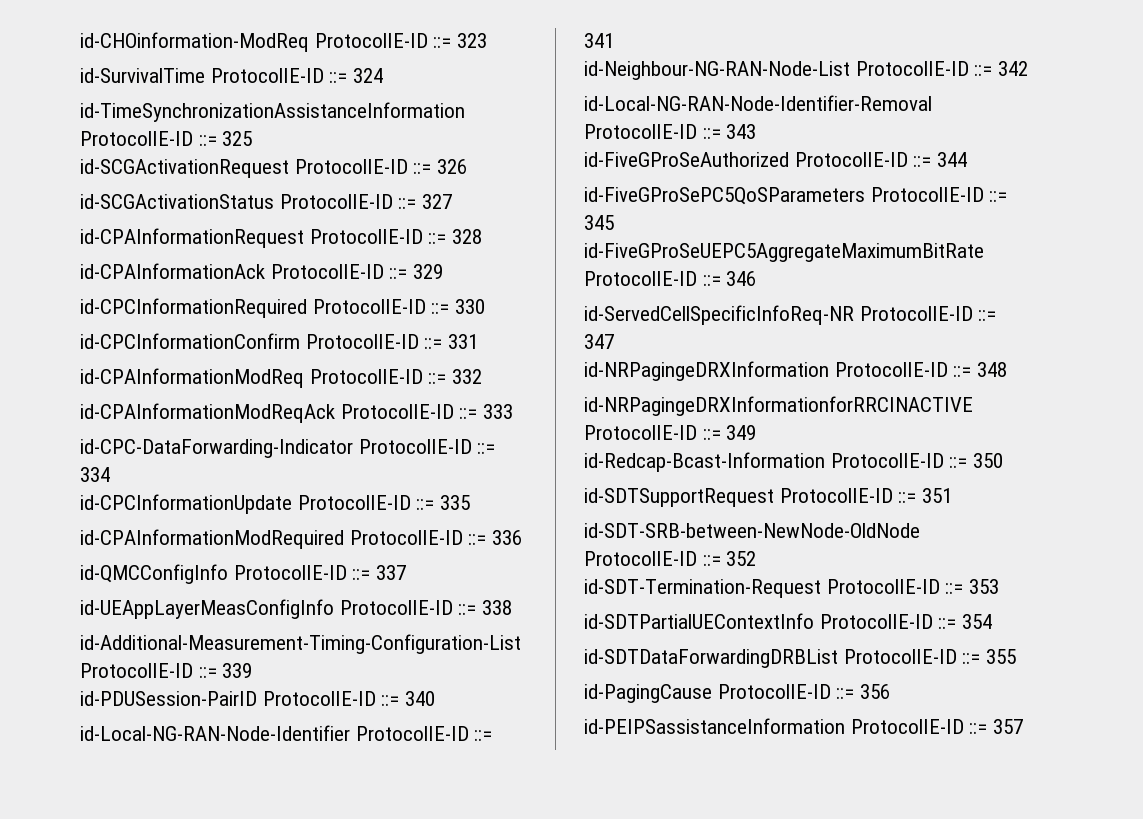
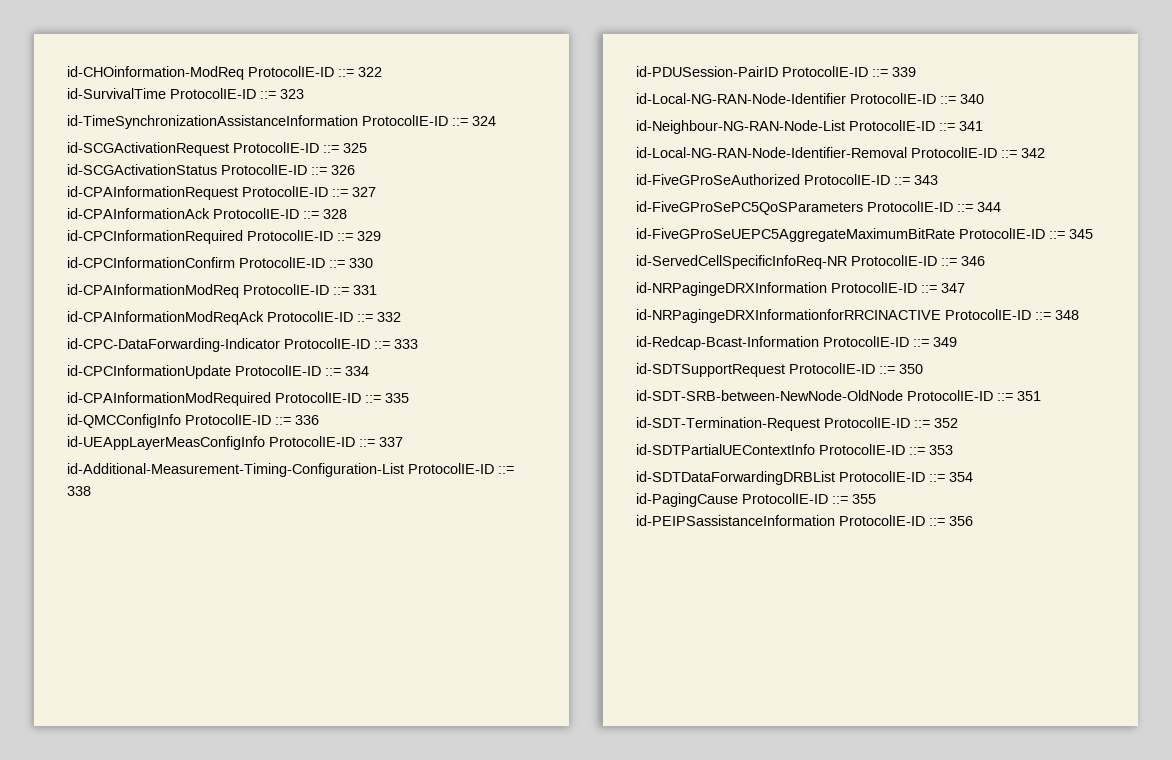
- id-CHOinformation-ModReq ProtocolIE-ID ::= 323
+ id-CHOinformation-ModReq ProtocolIE-ID ::= 322
+ id-SurvivalTime ProtocolIE-ID ::= 323
- id-SurvivalTime ProtocolIE-ID ::= 324
+ id-TimeSynchronizationAssistanceInformation ProtocolIE-ID ::= 324
- id-TimeSynchronizationAssistanceInformation ProtocolIE-ID ::= 325
+ id-SCGActivationRequest ProtocolIE-ID ::= 325
- id-SCGActivationRequest ProtocolIE-ID ::= 326
+ id-SCGActivationStatus ProtocolIE-ID ::= 326
- id-SCGActivationStatus ProtocolIE-ID ::= 327
+ id-CPAInformationRequest ProtocolIE-ID ::= 327
- id-CPAInformationRequest ProtocolIE-ID ::= 328
+ id-CPAInformationAck ProtocolIE-ID ::= 328
- id-CPAInformationAck ProtocolIE-ID ::= 329
+ id-CPCInformationRequired ProtocolIE-ID ::= 329
- id-CPCInformationRequired ProtocolIE-ID ::= 330
+ id-CPCInformationConfirm ProtocolIE-ID ::= 330
- id-CPCInformationConfirm ProtocolIE-ID ::= 331
+ id-CPAInformationModReq ProtocolIE-ID ::= 331
- id-CPAInformationModReq ProtocolIE-ID ::= 332
+ id-CPAInformationModReqAck ProtocolIE-ID ::= 332
- id-CPAInformationModReqAck ProtocolIE-ID ::= 333
+ id-CPC-DataForwarding-Indicator ProtocolIE-ID ::= 333
- id-CPC-DataForwarding-Indicator ProtocolIE-ID ::= 334
+ id-CPCInformationUpdate ProtocolIE-ID ::= 334
- id-CPCInformationUpdate ProtocolIE-ID ::= 335
+ id-CPAInformationModRequired ProtocolIE-ID ::= 335
- id-CPAInformationModRequired ProtocolIE-ID ::= 336
+ id-QMCConfigInfo ProtocolIE-ID ::= 336
- id-QMCConfigInfo ProtocolIE-ID ::= 337
+ id-UEAppLayerMeasConfigInfo ProtocolIE-ID ::= 337
- id-UEAppLayerMeasConfigInfo ProtocolIE-ID ::= 338
+ id-Additional-Measurement-Timing-Configuration-List ProtocolIE-ID ::= 338
- id-Additional-Measurement-Timing-Configuration-List ProtocolIE-ID ::= 339
+ id-PDUSession-PairID ProtocolIE-ID ::= 339
- id-PDUSession-PairID ProtocolIE-ID ::= 340
+ id-Local-NG-RAN-Node-Identifier ProtocolIE-ID ::= 340
- id-Local-NG-RAN-Node-Identifier ProtocolIE-ID ::= 341
+ id-Neighbour-NG-RAN-Node-List ProtocolIE-ID ::= 341
- id-Neighbour-NG-RAN-Node-List ProtocolIE-ID ::= 342
+ id-Local-NG-RAN-Node-Identifier-Removal ProtocolIE-ID ::= 342
- id-Local-NG-RAN-Node-Identifier-Removal ProtocolIE-ID ::= 343
+ id-FiveGProSeAuthorized ProtocolIE-ID ::= 343
- id-FiveGProSeAuthorized ProtocolIE-ID ::= 344
+ id-FiveGProSePC5QoSParameters ProtocolIE-ID ::= 344
- id-FiveGProSePC5QoSParameters ProtocolIE-ID ::= 345
+ id-FiveGProSeUEPC5AggregateMaximumBitRate ProtocolIE-ID ::= 345
- id-FiveGProSeUEPC5AggregateMaximumBitRate ProtocolIE-ID ::= 346
+ id-ServedCellSpecificInfoReq-NR ProtocolIE-ID ::= 346
- id-ServedCellSpecificInfoReq-NR ProtocolIE-ID ::= 347
+ id-NRPagingeDRXInformation ProtocolIE-ID ::= 347
- id-NRPagingeDRXInformation ProtocolIE-ID ::= 348
+ id-NRPagingeDRXInformationforRRCINACTIVE ProtocolIE-ID ::= 348
- id-NRPagingeDRXInformationforRRCINACTIVE ProtocolIE-ID ::= 349
+ id-Redcap-Bcast-Information ProtocolIE-ID ::= 349
- id-Redcap-Bcast-Information ProtocolIE-ID ::= 350
+ id-SDTSupportRequest ProtocolIE-ID ::= 350
- id-SDTSupportRequest ProtocolIE-ID ::= 351
+ id-SDT-SRB-between-NewNode-OldNode ProtocolIE-ID ::= 351
- id-SDT-SRB-between-NewNode-OldNode ProtocolIE-ID ::= 352
+ id-SDT-Termination-Request ProtocolIE-ID ::= 352
- id-SDT-Termination-Request ProtocolIE-ID ::= 353
+ id-SDTPartialUEContextInfo ProtocolIE-ID ::= 353
- id-SDTPartialUEContextInfo ProtocolIE-ID ::= 354
+ id-SDTDataForwardingDRBList ProtocolIE-ID ::= 354
- id-SDTDataForwardingDRBList ProtocolIE-ID ::= 355
+ id-PagingCause ProtocolIE-ID ::= 355
- id-PagingCause ProtocolIE-ID ::= 356
+ id-PEIPSassistanceInformation ProtocolIE-ID ::= 356
- id-PEIPSassistanceInformation ProtocolIE-ID ::= 357

